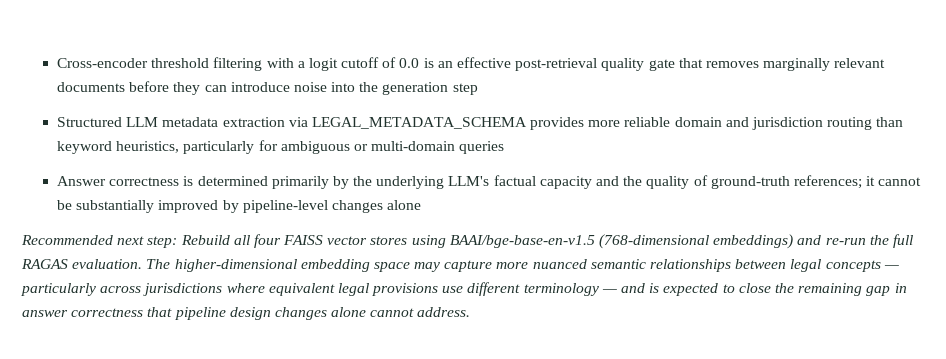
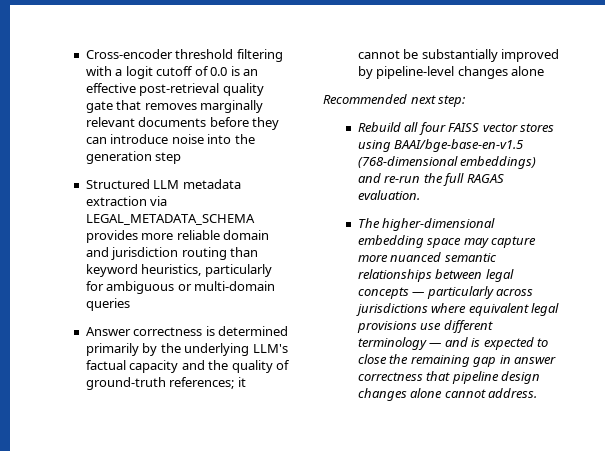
- Recommended next step: Rebuild all four FAISS vector stores using BAAI/bge-base-en-v1.5 (768-dimensional embeddings) and re-run the full RAGAS evaluation. The higher-dimensional embedding space may capture more nuanced semantic relationships between legal concepts — particularly across jurisdictions where equivalent legal provisions use different terminology — and is expected to close the remaining gap in answer correctness that pipeline design changes alone cannot address.
+ Recommended next step:
+ Rebuild all four FAISS vector stores using BAAI/bge-base-en-v1.5 (768-dimensional embeddings) and re-run the full RAGAS evaluation.
+ The higher-dimensional embedding space may capture more nuanced semantic relationships between legal concepts — particularly across jurisdictions where equivalent legal provisions use different terminology — and is expected to close the remaining gap in answer correctness that pipeline design changes alone cannot address.

